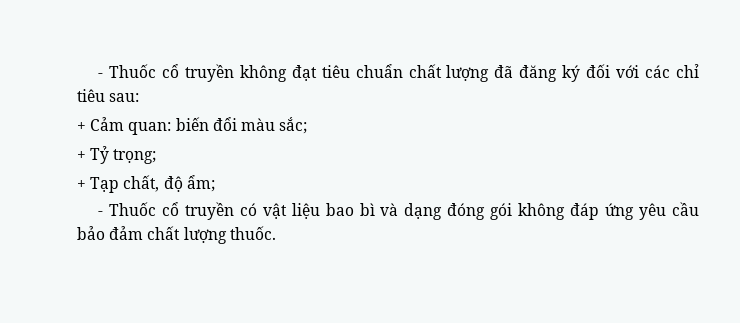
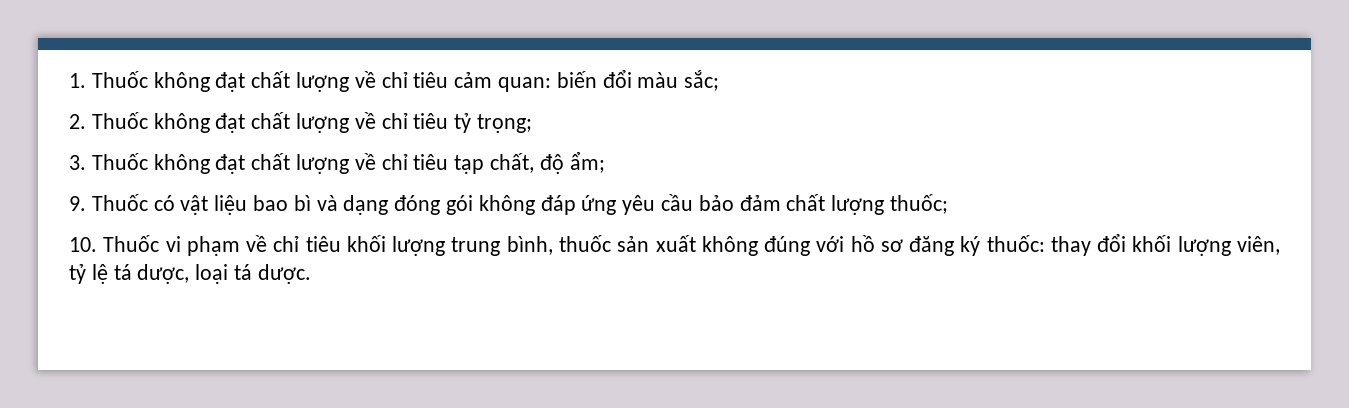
- - Thuốc cổ truyền không đạt tiêu chuẩn chất lượng đã đăng ký đối với các chỉ tiêu sau:
- + Cảm quan: biến đổi màu sắc;
+ 1. Thuốc không đạt chất lượng về chỉ tiêu cảm quan: biến đổi màu sắc;
- + Tỷ trọng;
- + Tạp chất, độ ẩm;
+ 2. Thuốc không đạt chất lượng về chỉ tiêu tỷ trọng;
+ 3. Thuốc không đạt chất lượng về chỉ tiêu tạp chất, độ ẩm;
- - Thuốc cổ truyền có vật liệu bao bì và dạng đóng gói không đáp ứng yêu cầu bảo đảm chất lượng thuốc.
+ 9. Thuốc có vật liệu bao bì và dạng đóng gói không đáp ứng yêu cầu bảo đảm chất lượng thuốc;
+ 10. Thuốc vi phạm về chỉ tiêu khối lượng trung bình, thuốc sản xuất không đúng với hồ sơ đăng ký thuốc: thay đổi khối lượng viên, tỷ lệ tá dược, loại tá dược.

